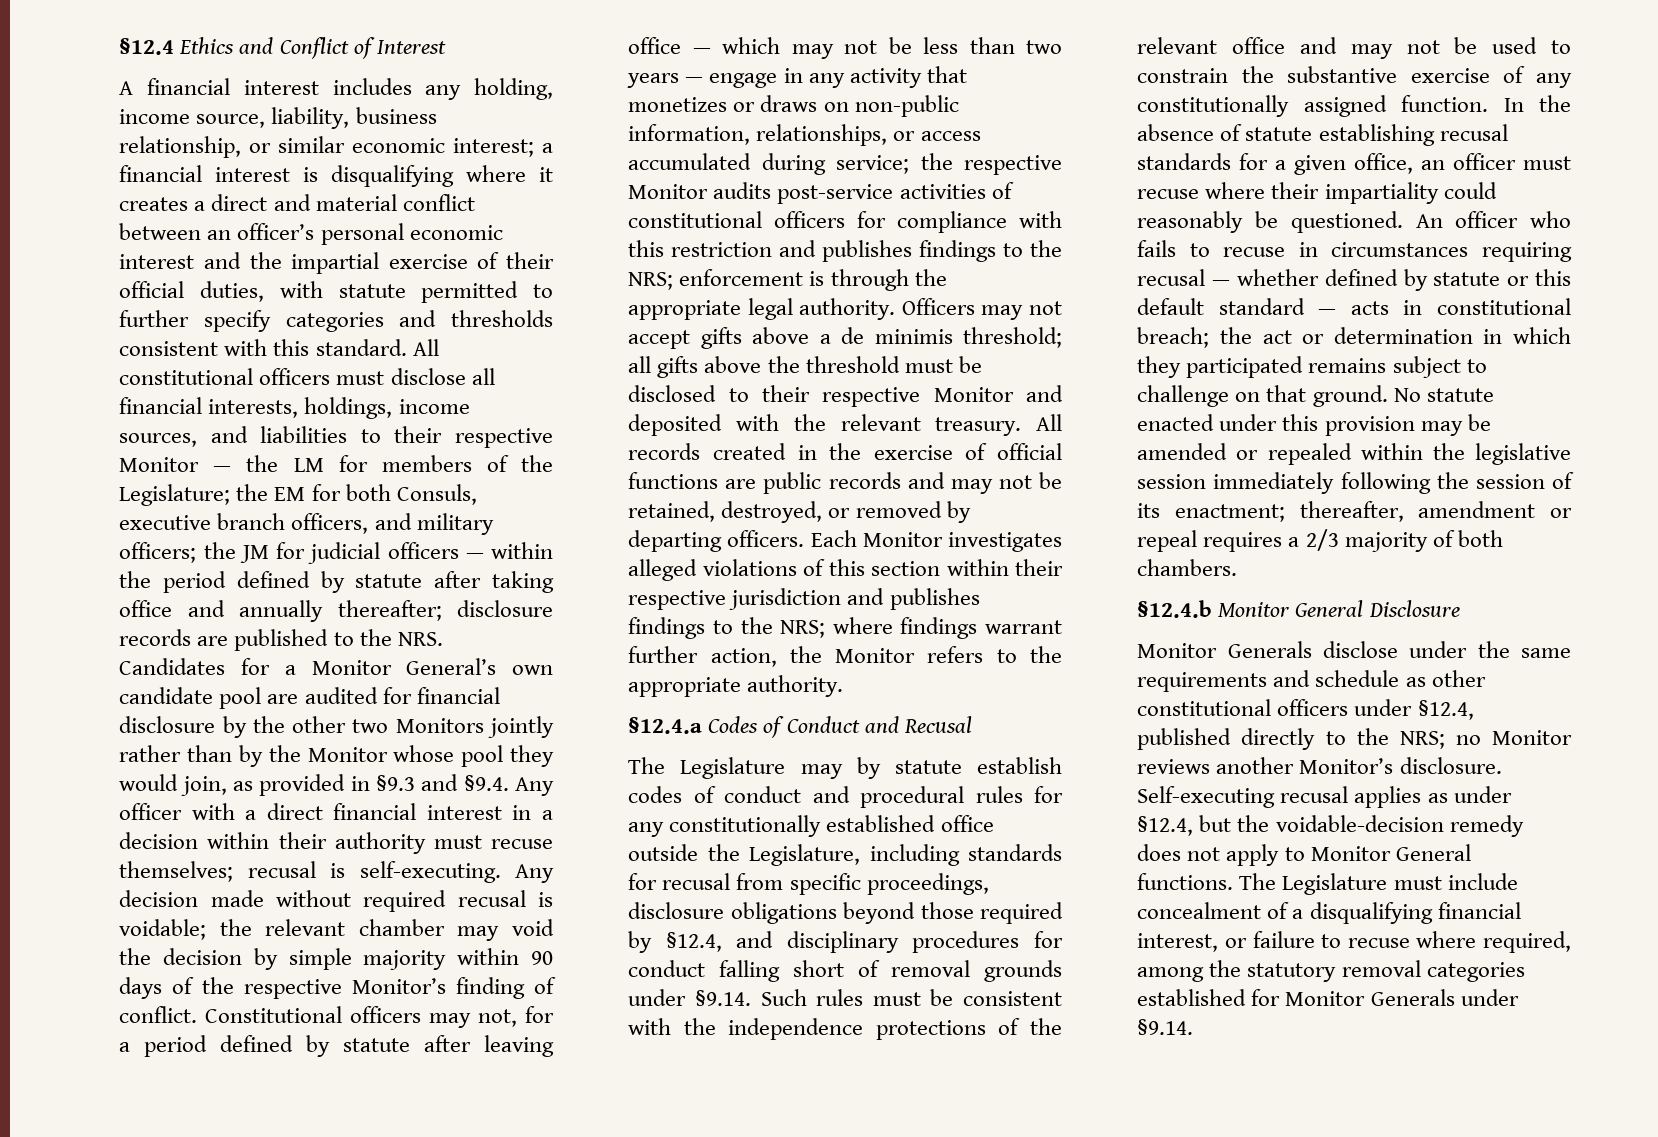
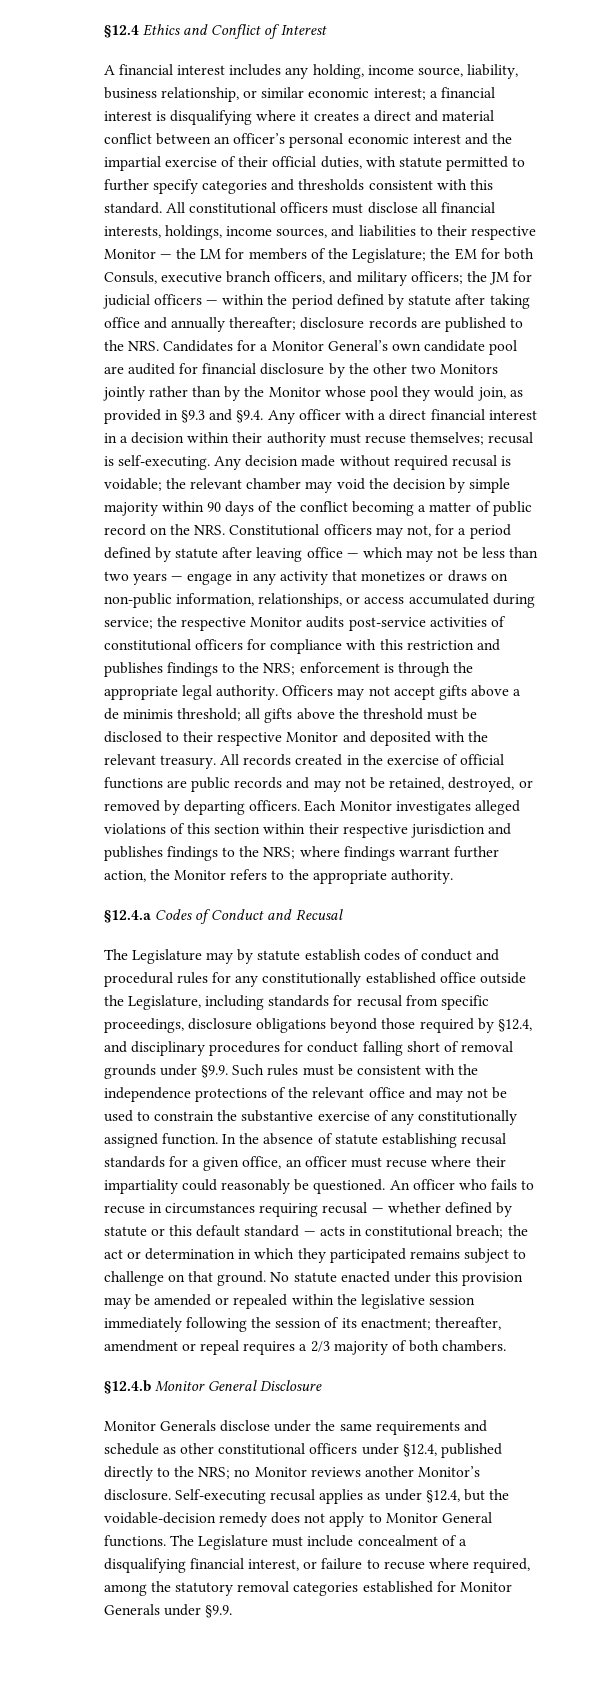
- the relevant chamber may void the decision by simple majority within 90 days of the respective Monitor’s finding of conflict. Constitutional officers may not, for a period defined by statute after leaving office — which may not be less than two years — engage in any activity that monetizes or draws on non-public information, relationships, or access accumulated during service;
+ the relevant chamber may void the decision by simple majority within 90 days of the conflict becoming a matter of public record on the NRS. Constitutional officers may not, for a period defined by statute after leaving office — which may not be less than two years — engage in any activity that monetizes or draws on non-public information, relationships, or access accumulated during service;
- The Legislature may by statute establish codes of conduct and procedural rules for any constitutionally established office outside the Legislature, including standards for recusal from specific proceedings, disclosure obligations beyond those required by §12.4, and disciplinary procedures for conduct falling short of removal grounds under §9.14. Such rules must be consistent with the independence protections of the relevant office and may not be used to constrain the substantive exercise of any constitutionally assigned function.
+ The Legislature may by statute establish codes of conduct and procedural rules for any constitutionally established office outside the Legislature, including standards for recusal from specific proceedings, disclosure obligations beyond those required by §12.4, and disciplinary procedures for conduct falling short of removal grounds under §9.9. Such rules must be consistent with the independence protections of the relevant office and may not be used to constrain the substantive exercise of any constitutionally assigned function.
- The Legislature must include concealment of a disqualifying financial interest, or failure to recuse where required, among the statutory removal categories established for Monitor Generals under §9.14.
+ The Legislature must include concealment of a disqualifying financial interest, or failure to recuse where required, among the statutory removal categories established for Monitor Generals under §9.9.

